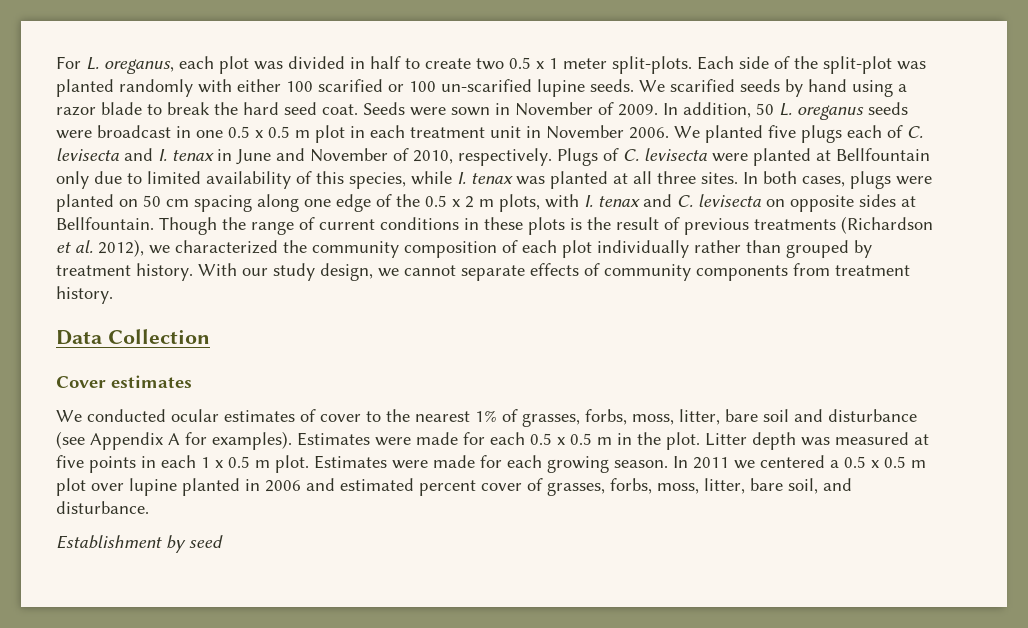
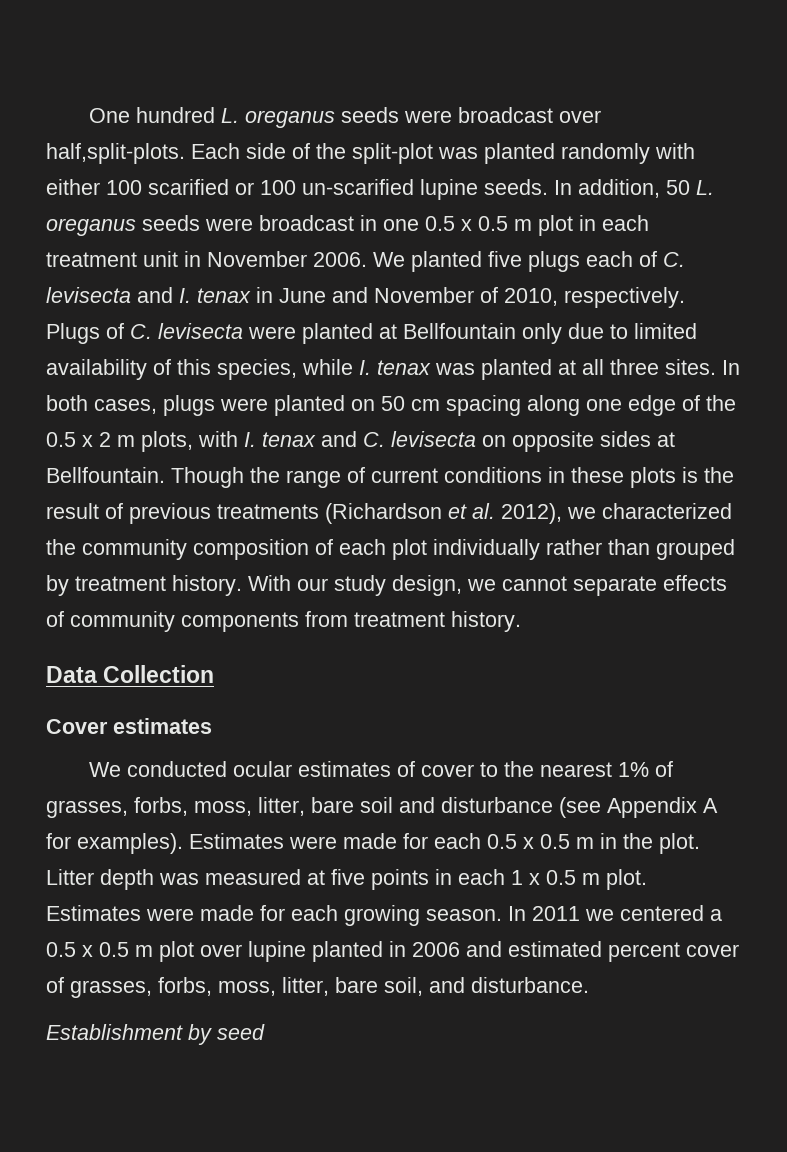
- For L. oreganus, each plot was divided in half to create two 0.5 x 1 meter split-plots.
+ One hundred L. oreganus seeds were broadcast over half,split-plots.
- We scarified seeds by hand using a razor blade to break the hard seed coat. Seeds were sown in November of 2009.

